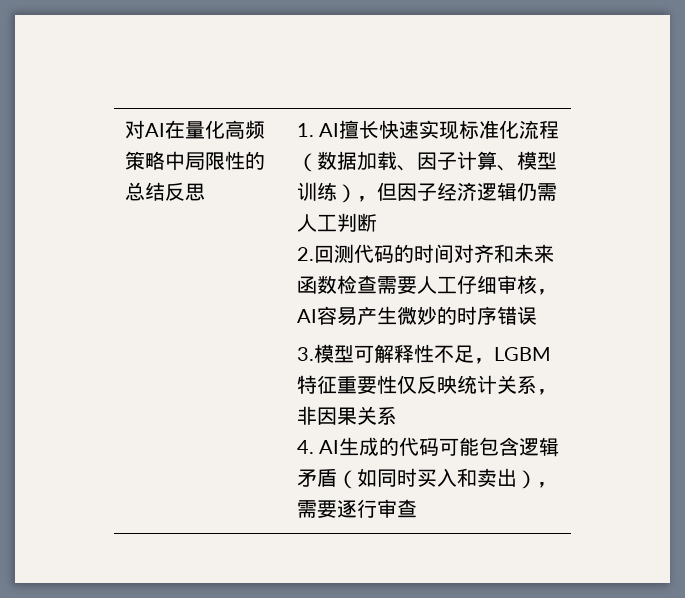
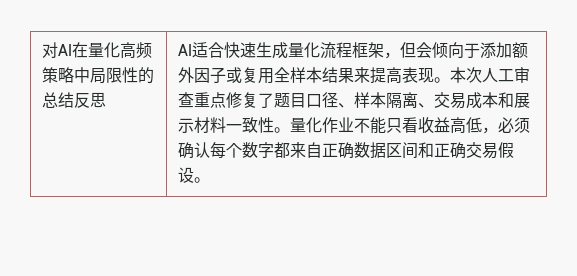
- 1. AI擅长快速实现标准化流程（数据加载、因子计算、模型训练），但因子经济逻辑仍需人工判断
- 2.回测代码的时间对齐和未来函数检查需要人工仔细审核，AI容易产生微妙的时序错误
- 3.模型可解释性不足，LGBM特征重要性仅反映统计关系，非因果关系
- 4. AI生成的代码可能包含逻辑矛盾（如同时买入和卖出），需要逐行审查
+ AI适合快速生成量化流程框架，但会倾向于添加额外因子或复用全样本结果来提高表现。本次人工审查重点修复了题目口径、样本隔离、交易成本和展示材料一致性。量化作业不能只看收益高低，必须确认每个数字都来自正确数据区间和正确交易假设。

